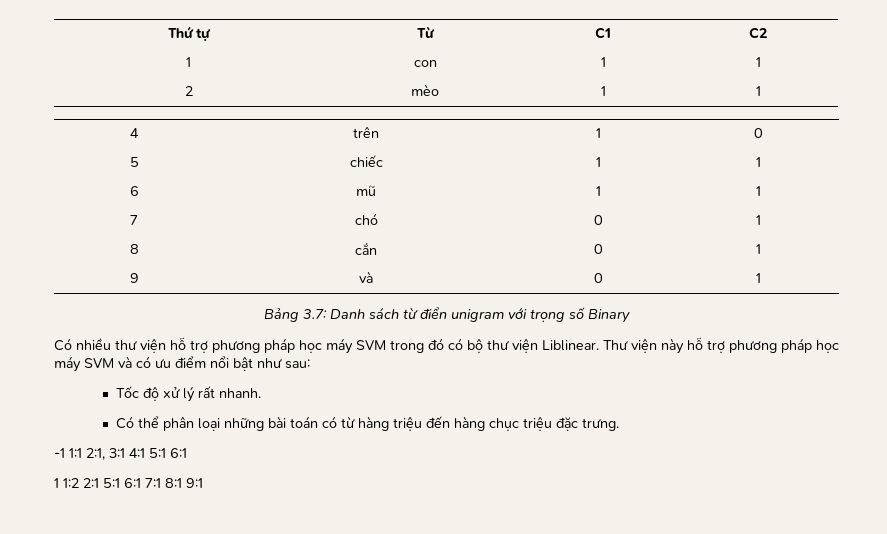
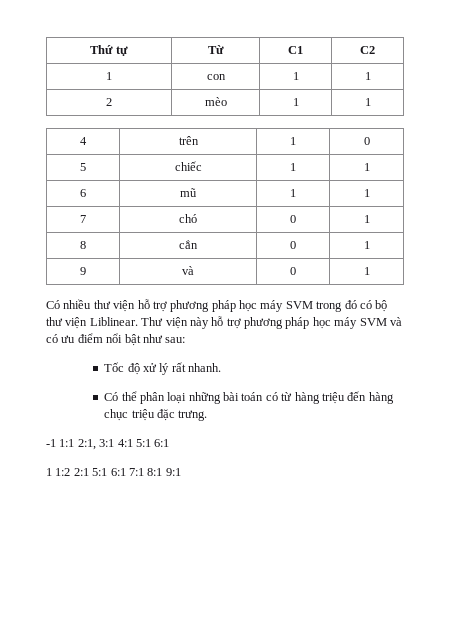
- Bảng 3.7: Danh sách từ điển unigram với trọng số Binary

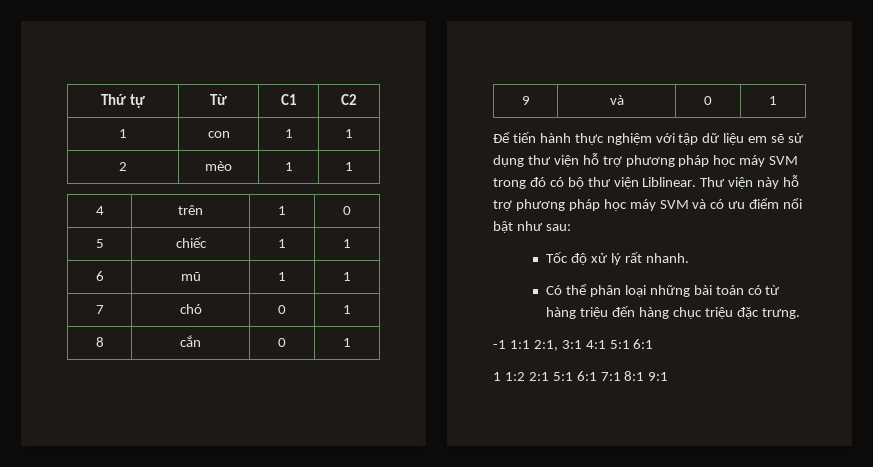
- Có nhiều thư viện hỗ trợ phương pháp học máy SVM trong đó có bộ thư viện Liblinear.
+ Để tiến hành thực nghiệm với tập dữ liệu em sẽ sử dụng thư viện hỗ trợ phương pháp học máy SVM trong đó có bộ thư viện Liblinear.

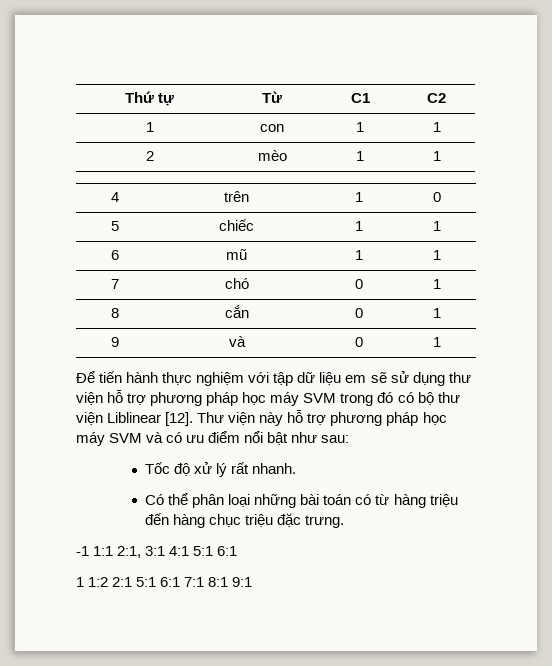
- Để tiến hành thực nghiệm với tập dữ liệu em sẽ sử dụng thư viện hỗ trợ phương pháp học máy SVM trong đó có bộ thư viện Liblinear.
+ Để tiến hành thực nghiệm với tập dữ liệu em sẽ sử dụng thư viện hỗ trợ phương pháp học máy SVM trong đó có bộ thư viện Liblinear [12].

